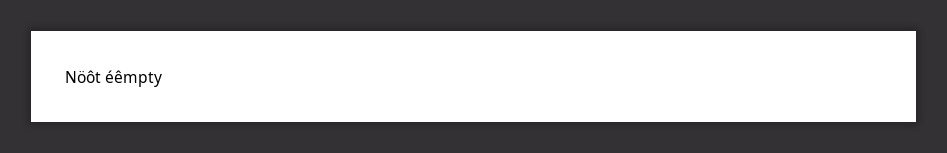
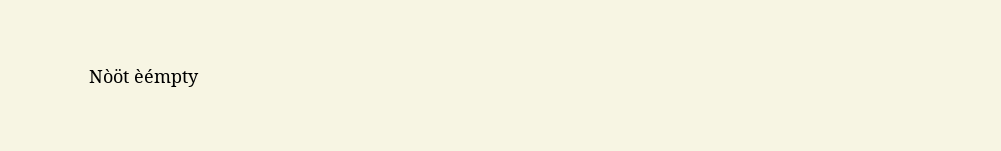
- Nöôt éêmpty
+ Nòöt èémpty

